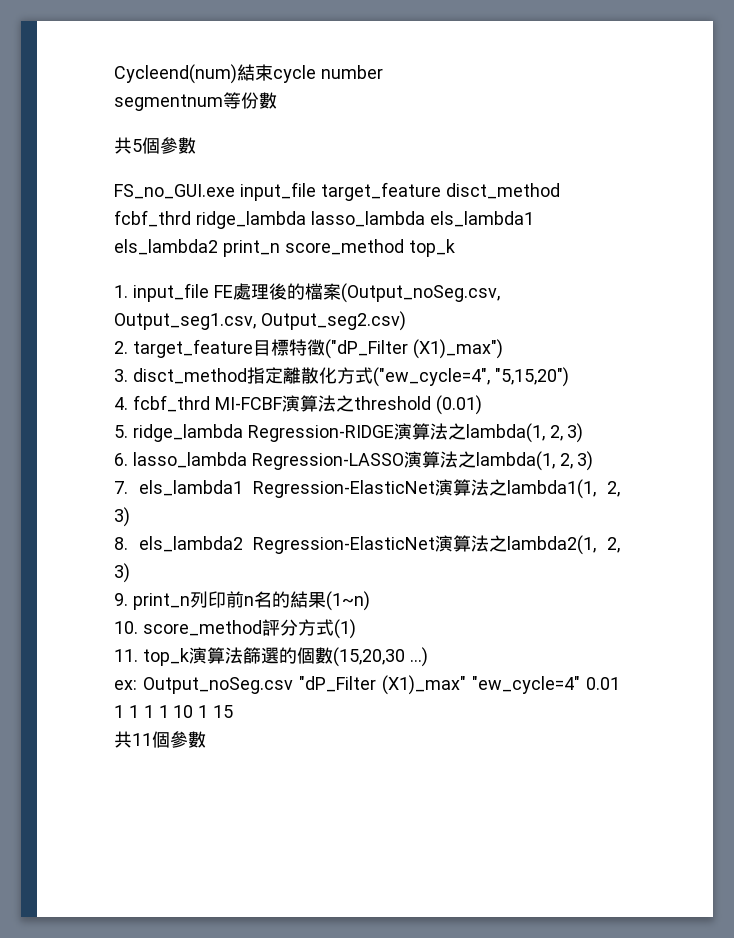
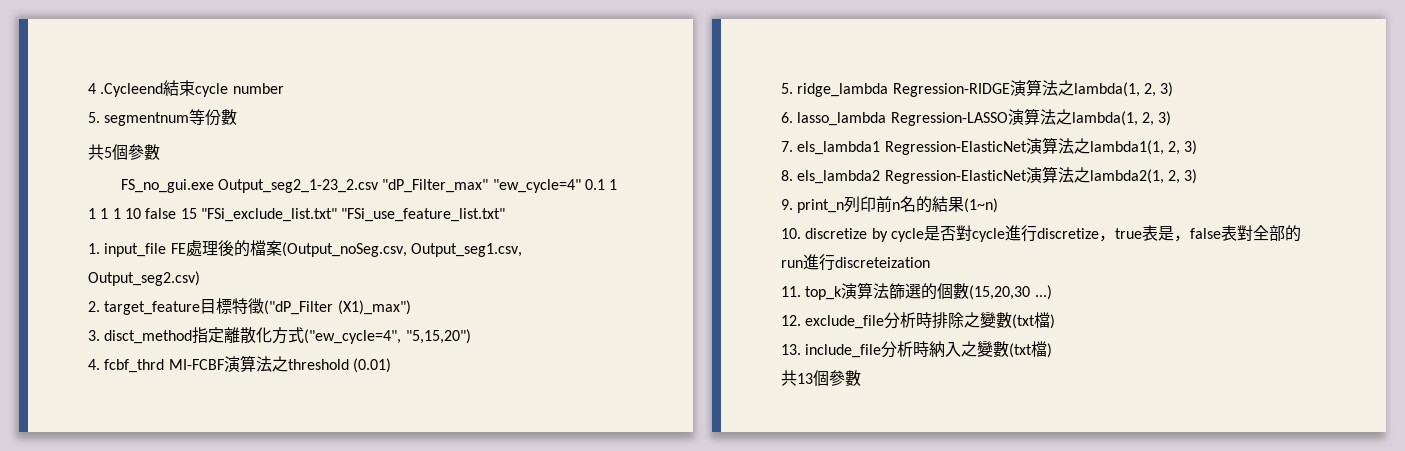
- Cycleend(num)結束cycle number
+ 4 .Cycleend結束cycle number
- segmentnum等份數
+ 5. segmentnum等份數
- FS_no_GUI.exe input_file target_feature disct_method fcbf_thrd ridge_lambda lasso_lambda els_lambda1 els_lambda2 print_n score_method top_k
+ FS_no_gui.exe Output_seg2_1-23_2.csv "dP_Filter_max" "ew_cycle=4" 0.1 1 1 1 1 10 false 15 "FSi_exclude_list.txt" "FSi_use_feature_list.txt"
- 10. score_method評分方式(1)
+ 10. discretize by cycle是否對cycle進行discretize，true表是，false表對全部的run進行discreteization
- ex: Output_noSeg.csv "dP_Filter (X1)_max" "ew_cycle=4" 0.01 1 1 1 1 10 1 15
- 共11個參數
+ 12. exclude_file分析時排除之變數(txt檔)
+ 13. include_file分析時納入之變數(txt檔)
+ 共13個參數

